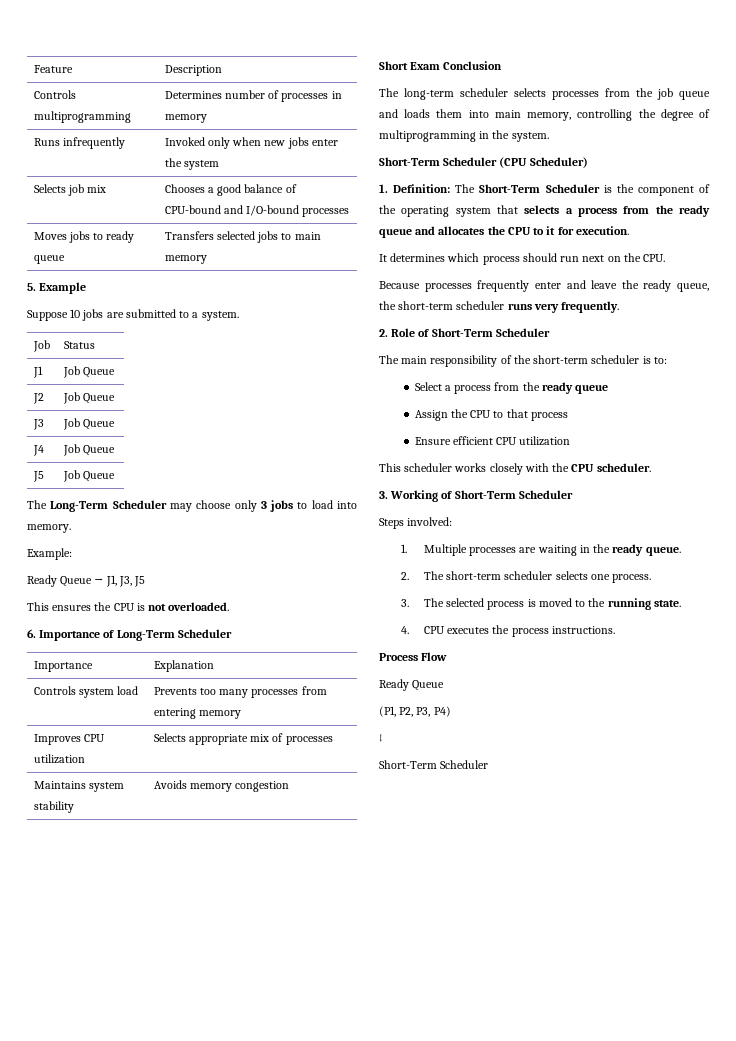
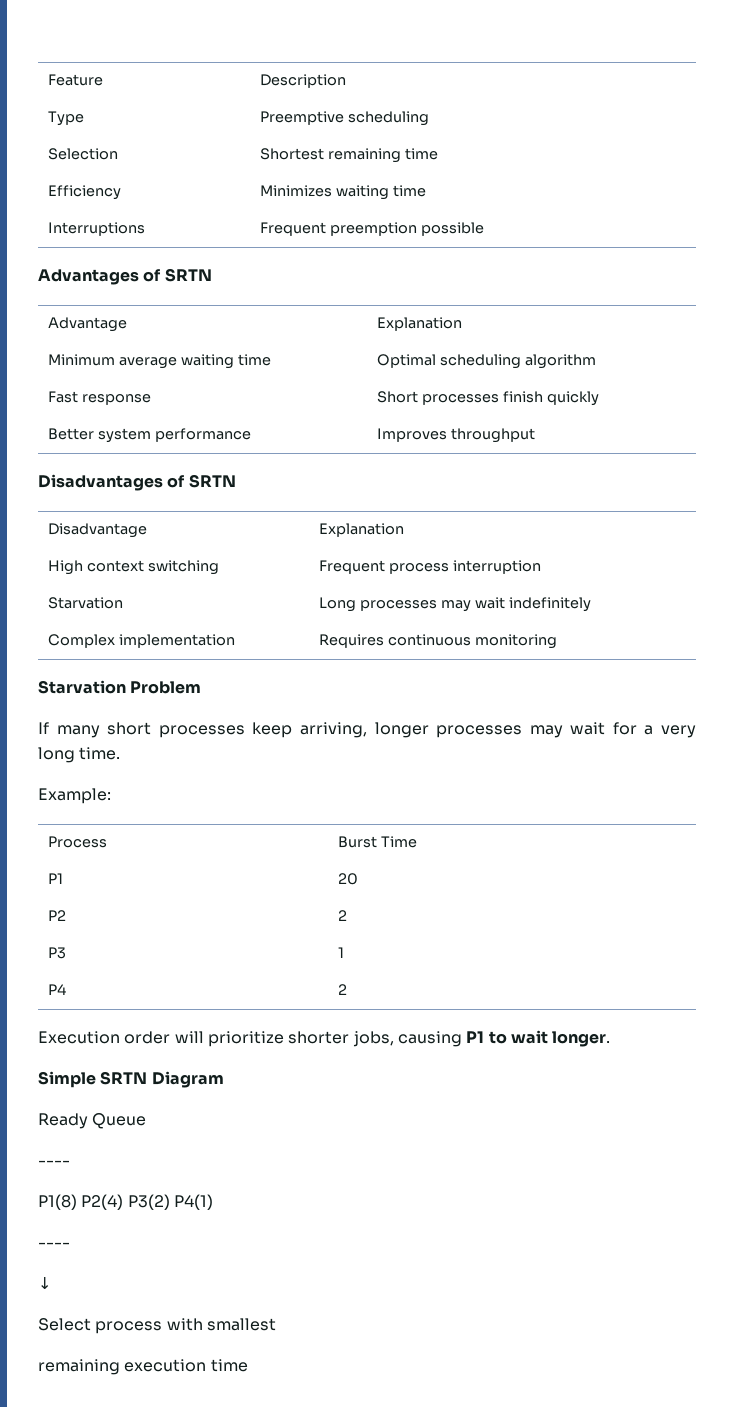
- Controls multiprogramming | Determines number of processes in memory
- Runs infrequently | Invoked only when new jobs enter the system
- Selects job mix | Chooses a good balance of CPU-bound and I/O-bound processes
- Moves jobs to ready queue | Transfers selected jobs to main memory
- 5. Example
- Suppose 10 jobs are submitted to a system.
- Job | Status
- J1 | Job Queue
- J2 | Job Queue
- J3 | Job Queue
- J4 | Job Queue
- J5 | Job Queue
- The Long-Term Scheduler may choose only 3 jobs to load into memory.
+ Type | Preemptive scheduling
+ Selection | Shortest remaining time
+ Efficiency | Minimizes waiting time
+ Interruptions | Frequent preemption possible
+ Advantages of SRTN
+ Advantage | Explanation
+ Minimum average waiting time | Optimal scheduling algorithm
+ Fast response | Short processes finish quickly
+ Better system performance | Improves throughput
+ Disadvantages of SRTN
+ Disadvantage | Explanation
+ High context switching | Frequent process interruption
+ Starvation | Long processes may wait indefinitely
+ Complex implementation | Requires continuous monitoring
+ Starvation Problem
+ If many short processes keep arriving, longer processes may wait for a very long time.
  Example:
- Ready Queue → J1, J3, J5
- This ensures the CPU is not overloaded.
- 6. Importance of Long-Term Scheduler
- Importance | Explanation
- Controls system load | Prevents too many processes from entering memory
- Improves CPU utilization | Selects appropriate mix of processes
- Maintains system stability | Avoids memory congestion
- Short Exam Conclusion
- The long-term scheduler selects processes from the job queue and loads them into main memory, controlling the degree of multiprogramming in the system.
- Short-Term Scheduler (CPU Scheduler)
- 1. Definition: The Short-Term Scheduler is the component of the operating system that selects a process from the ready queue and allocates the CPU to it for execution.
- It determines which process should run next on the CPU.
- Because processes frequently enter and leave the ready queue, the short-term scheduler runs very frequently.
- 2. Role of Short-Term Scheduler
- The main responsibility of the short-term scheduler is to:
- Select a process from the ready queue
- Assign the CPU to that process
- Ensure efficient CPU utilization
- This scheduler works closely with the CPU scheduler.
- 3. Working of Short-Term Scheduler
- Steps involved:
- 1. Multiple processes are waiting in the ready queue.
- 2. The short-term scheduler selects one process.
- 3. The selected process is moved to the running state.
- 4. CPU executes the process instructions.
- Process Flow
+ Process | Burst Time
+ P1 | 20
+ P2 | 2
+ P3 | 1
+ P4 | 2
+ Execution order will prioritize shorter jobs, causing P1 to wait longer.
+ Simple SRTN Diagram
  Ready Queue
- (P1, P2, P3, P4)
+ ----
+ P1(8) P2(4) P3(2) P4(1)
+ ----
  ↓
- Short-Term Scheduler
+ Select process with smallest
+ remaining execution time

